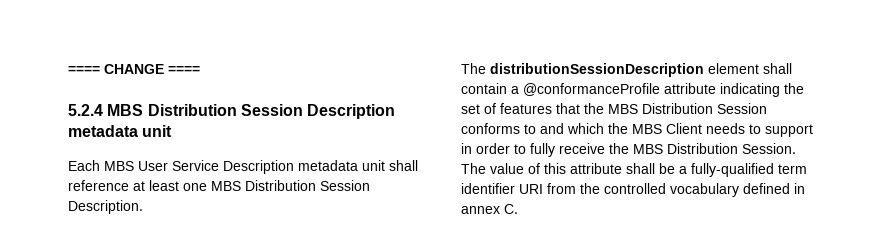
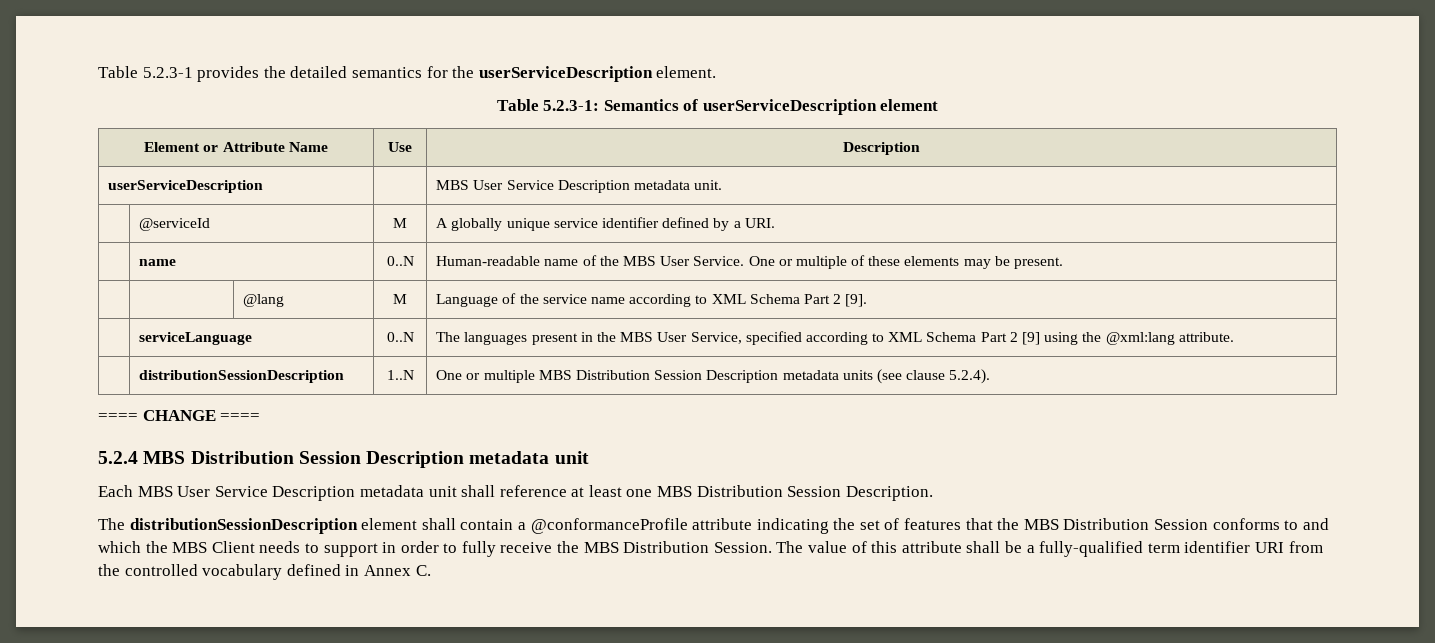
+ Table 5.2.3-1 provides the detailed semantics for the userServiceDescription element.
+ Table 5.2.3-1: Semantics of userServiceDescription element
+ Element or Attribute Name | Use | Description
+ userServiceDescription | | MBS User Service Description metadata unit.
+ | @serviceId | M | A globally unique service identifier defined by a URI.
+ | name | 0..N | Human-readable name of the MBS User Service. One or multiple of these elements may be present.
+ | | @lang | M | Language of the service name according to XML Schema Part 2 [9].
+ | serviceLanguage | 0..N | The languages present in the MBS User Service, specified according to XML Schema Part 2 [9] using the @xml:lang attribute.
+ | distributionSessionDescription | 1..N | One or multiple MBS Distribution Session Description metadata units (see clause 5.2.4).
- The value of this attribute shall be a fully-qualified term identifier URI from the controlled vocabulary defined in annex C.
+ The value of this attribute shall be a fully-qualified term identifier URI from the controlled vocabulary defined in Annex C.

